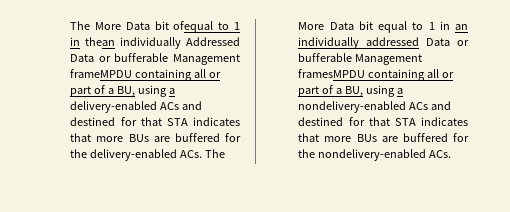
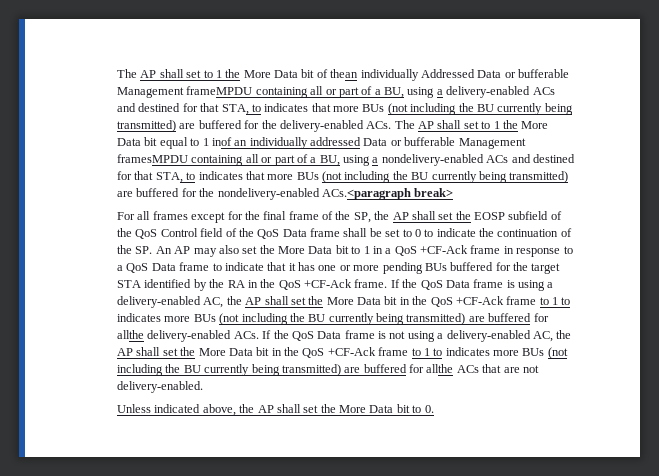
- The More Data bit ofequal to 1 in thean individually Addressed Data or bufferable Management frameMPDU containing all or part of a BU, using a delivery-enabled ACs and destined for that STA indicates that more BUs are buffered for the delivery-enabled ACs. The More Data bit equal to 1 in an individually addressed Data or bufferable Management framesMPDU containing all or part of a BU, using a nondelivery-enabled ACs and destined for that STA indicates that more BUs are buffered for the nondelivery-enabled ACs.
+ The AP shall set to 1 the More Data bit of thean individually Addressed Data or bufferable Management frameMPDU containing all or part of a BU, using a delivery-enabled ACs and destined for that STA, to indicates that more BUs (not including the BU currently being transmitted) are buffered for the delivery-enabled ACs. The AP shall set to 1 the More Data bit equal to 1 inof an individually addressed Data or bufferable Management framesMPDU containing all or part of a BU, using a nondelivery-enabled ACs and destined for that STA, to indicates that more BUs (not including the BU currently being transmitted) are buffered for the nondelivery-enabled ACs.<paragraph break>
+ For all frames except for the final frame of the SP, the AP shall set the EOSP subfield of the QoS Control field of the QoS Data frame shall be set to 0 to indicate the continuation of the SP. An AP may also set the More Data bit to 1 in a QoS +CF-Ack frame in response to a QoS Data frame to indicate that it has one or more pending BUs buffered for the target STA identified by the RA in the QoS +CF-Ack frame. If the QoS Data frame is using a delivery-enabled AC, the AP shall set the More Data bit in the QoS +CF-Ack frame to 1 to indicates more BUs (not including the BU currently being transmitted) are buffered for allthe delivery-enabled ACs. If the QoS Data frame is not using a delivery-enabled AC, the AP shall set the More Data bit in the QoS +CF-Ack frame to 1 to indicates more BUs (not including the BU currently being transmitted) are buffered for allthe ACs that are not delivery-enabled.
+ Unless indicated above, the AP shall set the More Data bit to 0.

